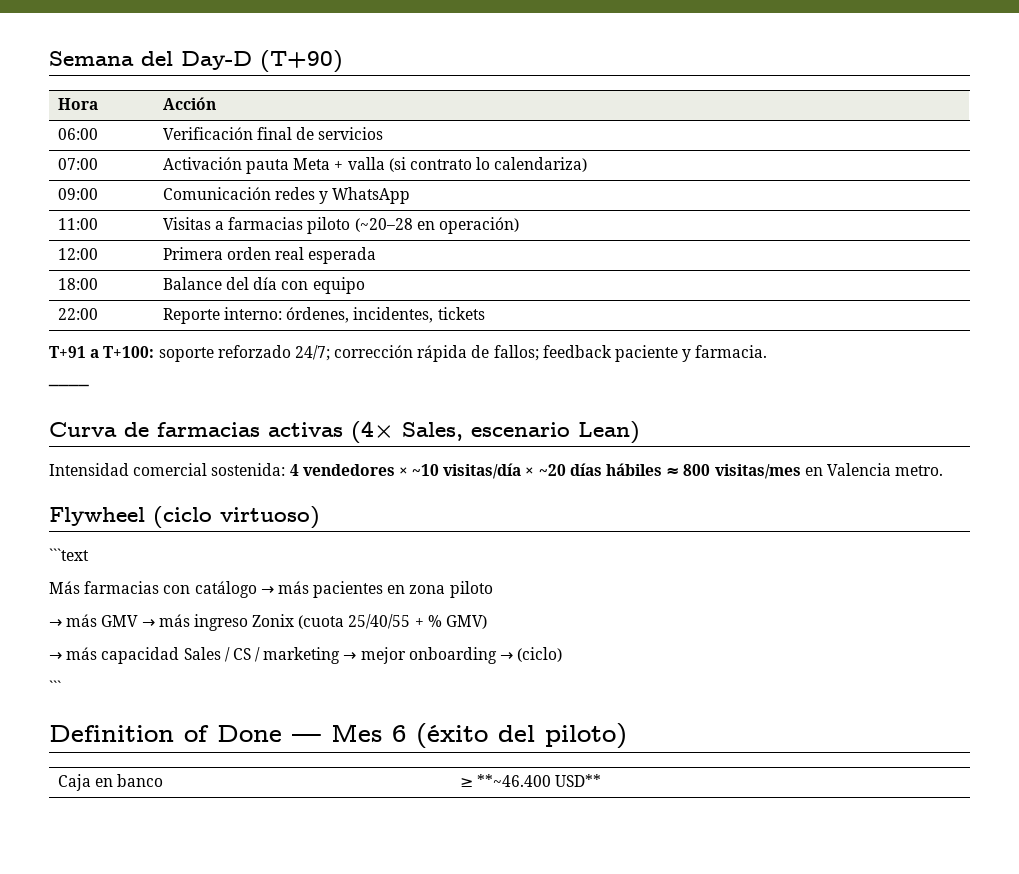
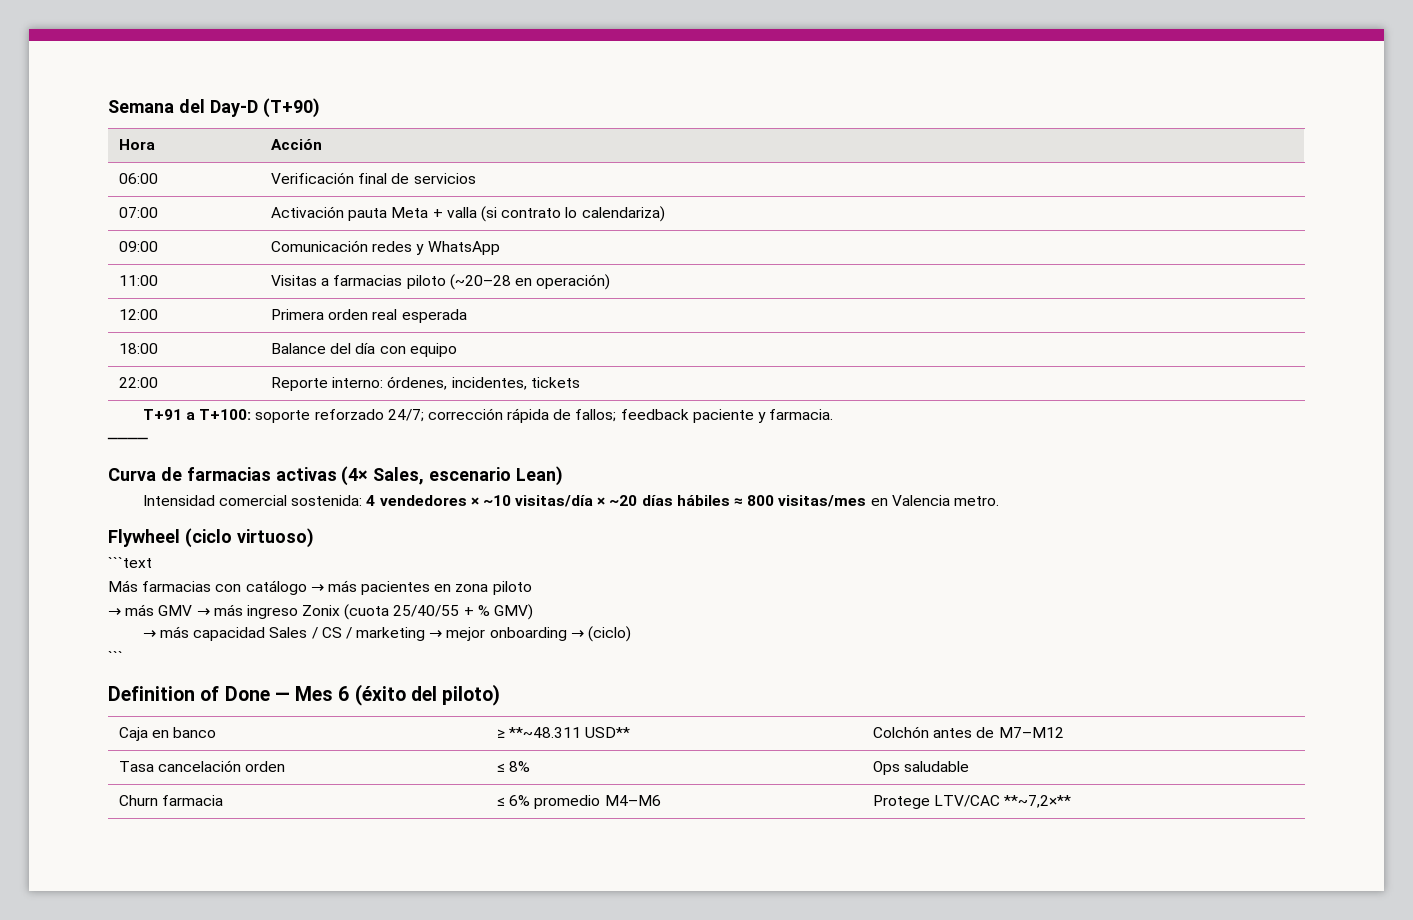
- Caja en banco | ≥ **~46.400 USD**
+ Caja en banco | ≥ **~48.311 USD** | Colchón antes de M7–M12
+ Tasa cancelación orden | ≤ 8% | Ops saludable
+ Churn farmacia | ≤ 6% promedio M4–M6 | Protege LTV/CAC **~7,2×**

